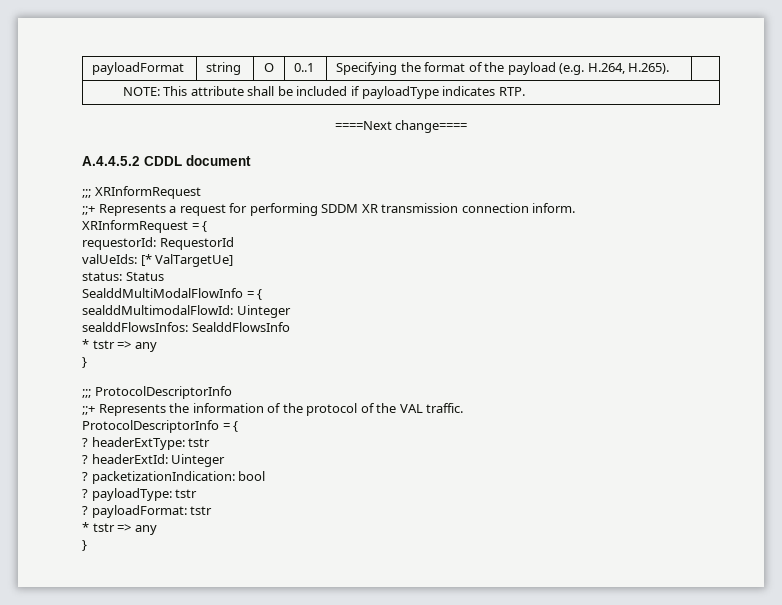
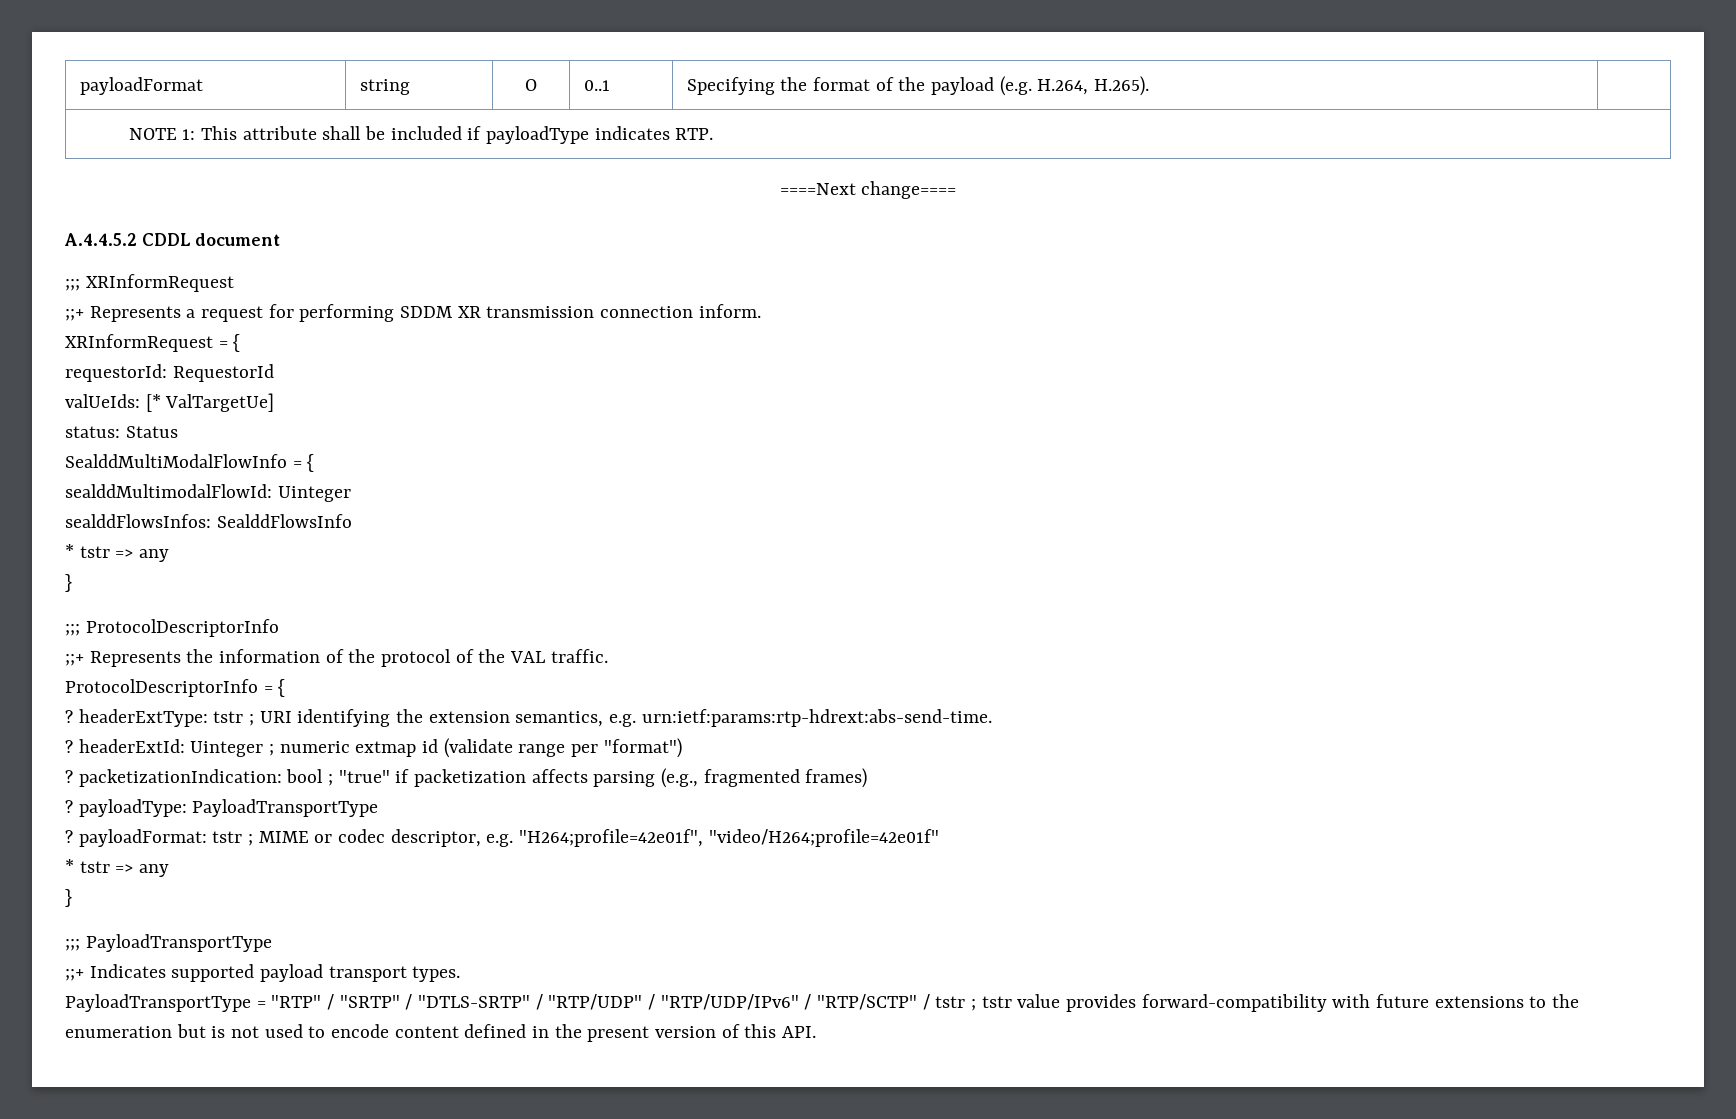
- NOTE: This attribute shall be included if payloadType indicates RTP.
+ NOTE 1: This attribute shall be included if payloadType indicates RTP.
- ? headerExtType: tstr
- ? headerExtId: Uinteger
- ? packetizationIndication: bool
+ ? headerExtType: tstr ; URI identifying the extension semantics, e.g. urn:ietf:params:rtp-hdrext:abs-send-time.
+ ? headerExtId: Uinteger ; numeric extmap id (validate range per "format")
+ ? packetizationIndication: bool ; "true" if packetization affects parsing (e.g., fragmented frames)
- ? payloadType: tstr
+ ? payloadType: PayloadTransportType
- ? payloadFormat: tstr
+ ? payloadFormat: tstr ; MIME or codec descriptor, e.g. "H264;profile=42e01f", "video/H264;profile=42e01f"
  * tstr => any
  }
+ ;;; PayloadTransportType
+ ;;+ Indicates supported payload transport types.
+ PayloadTransportType = "RTP" / "SRTP" / "DTLS-SRTP" / "RTP/UDP" / "RTP/UDP/IPv6" / "RTP/SCTP" / tstr ; tstr value provides forward-compatibility with future extensions to the enumeration but is not used to encode content defined in the present version of this API.

